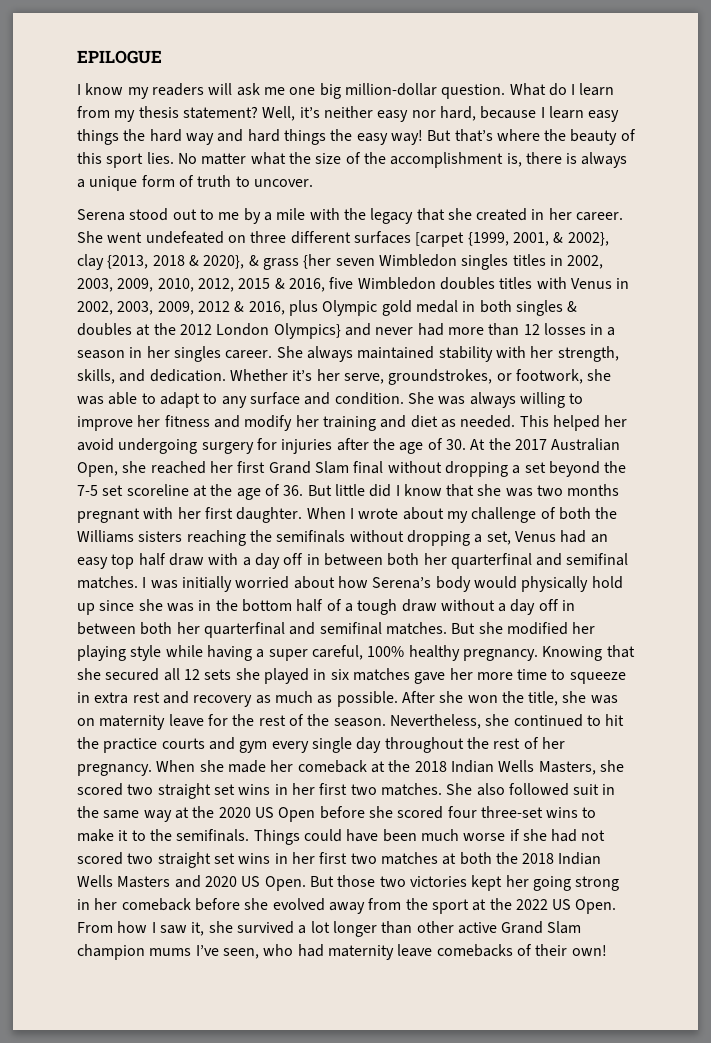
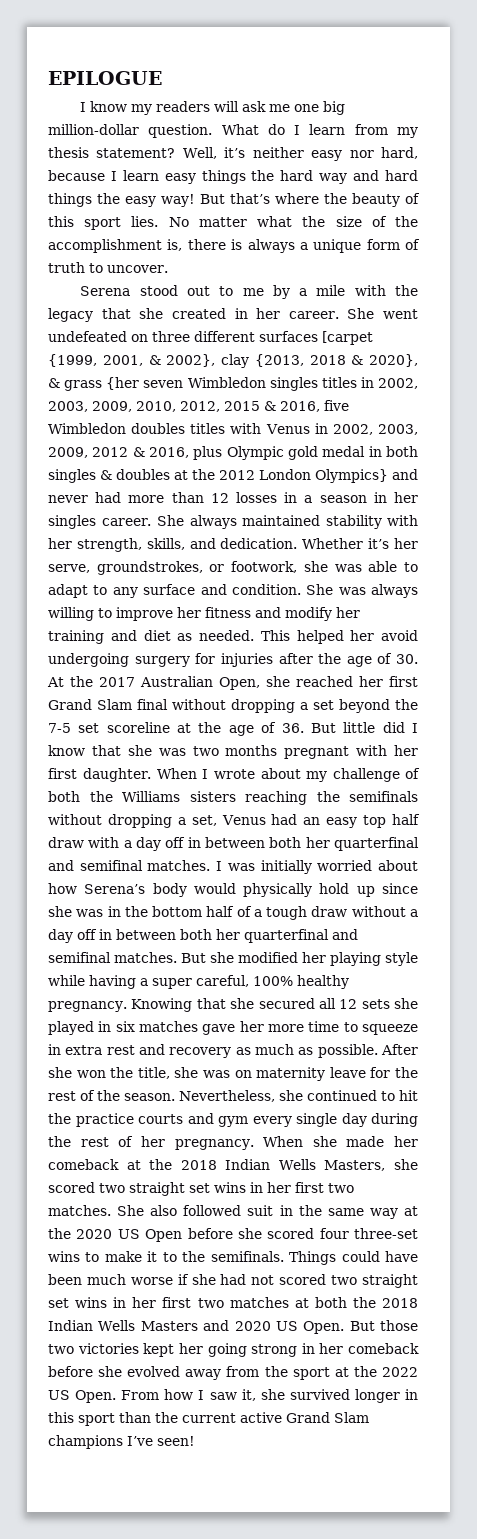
- Nevertheless, she continued to hit the practice courts and gym every single day throughout the rest of her pregnancy.
+ Nevertheless, she continued to hit the practice courts and gym every single day during the rest of her pregnancy.
- From how I saw it, she survived a lot longer than other active Grand Slam champion mums I’ve seen, who had maternity leave comebacks of their own!
+ From how I saw it, she survived longer in this sport than the current active Grand Slam champions I’ve seen!

